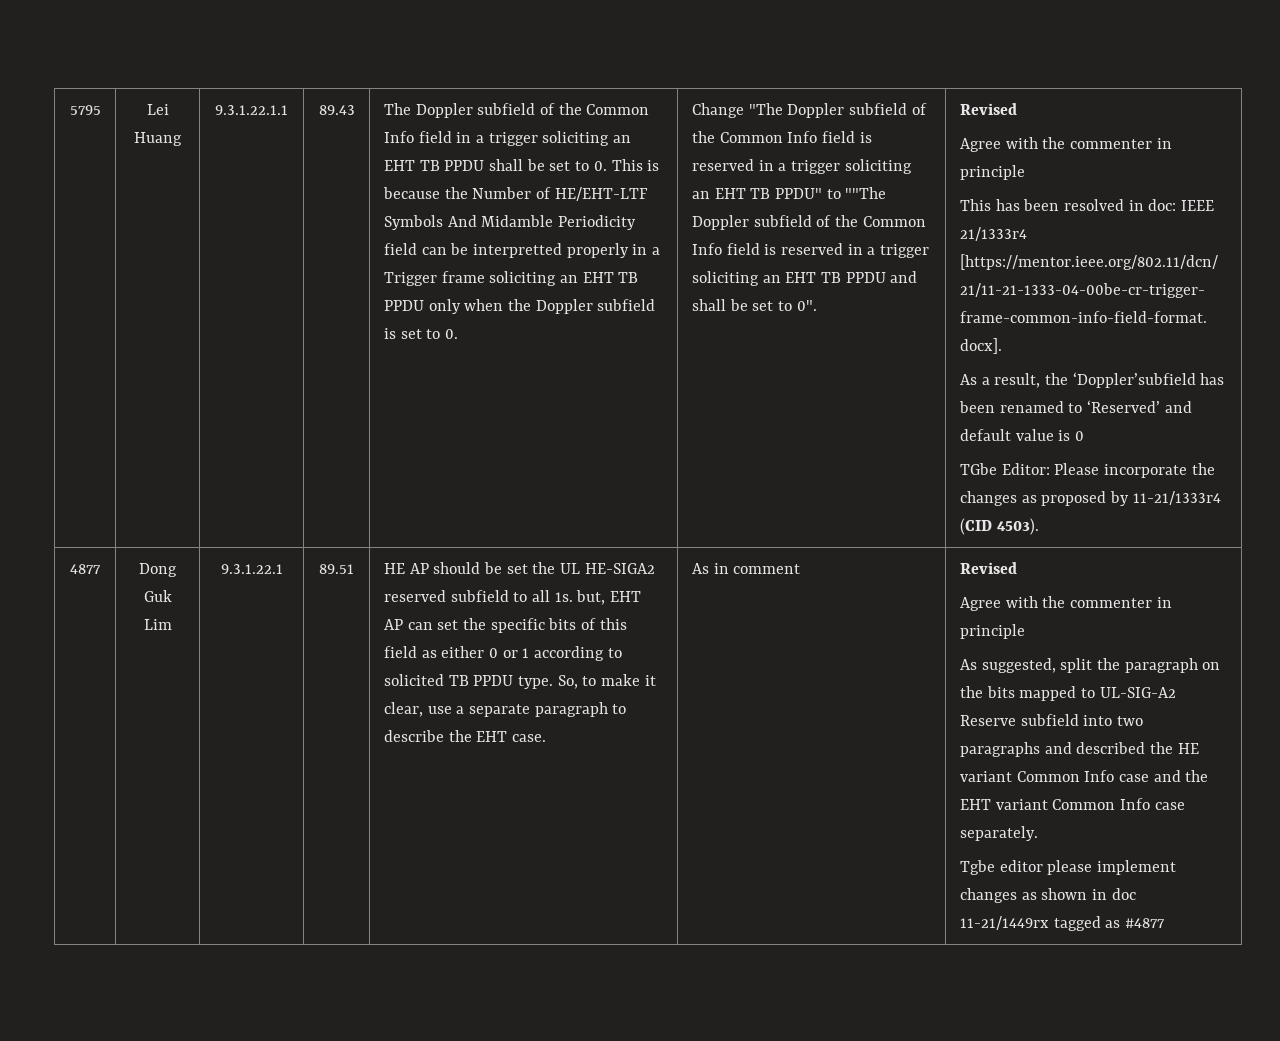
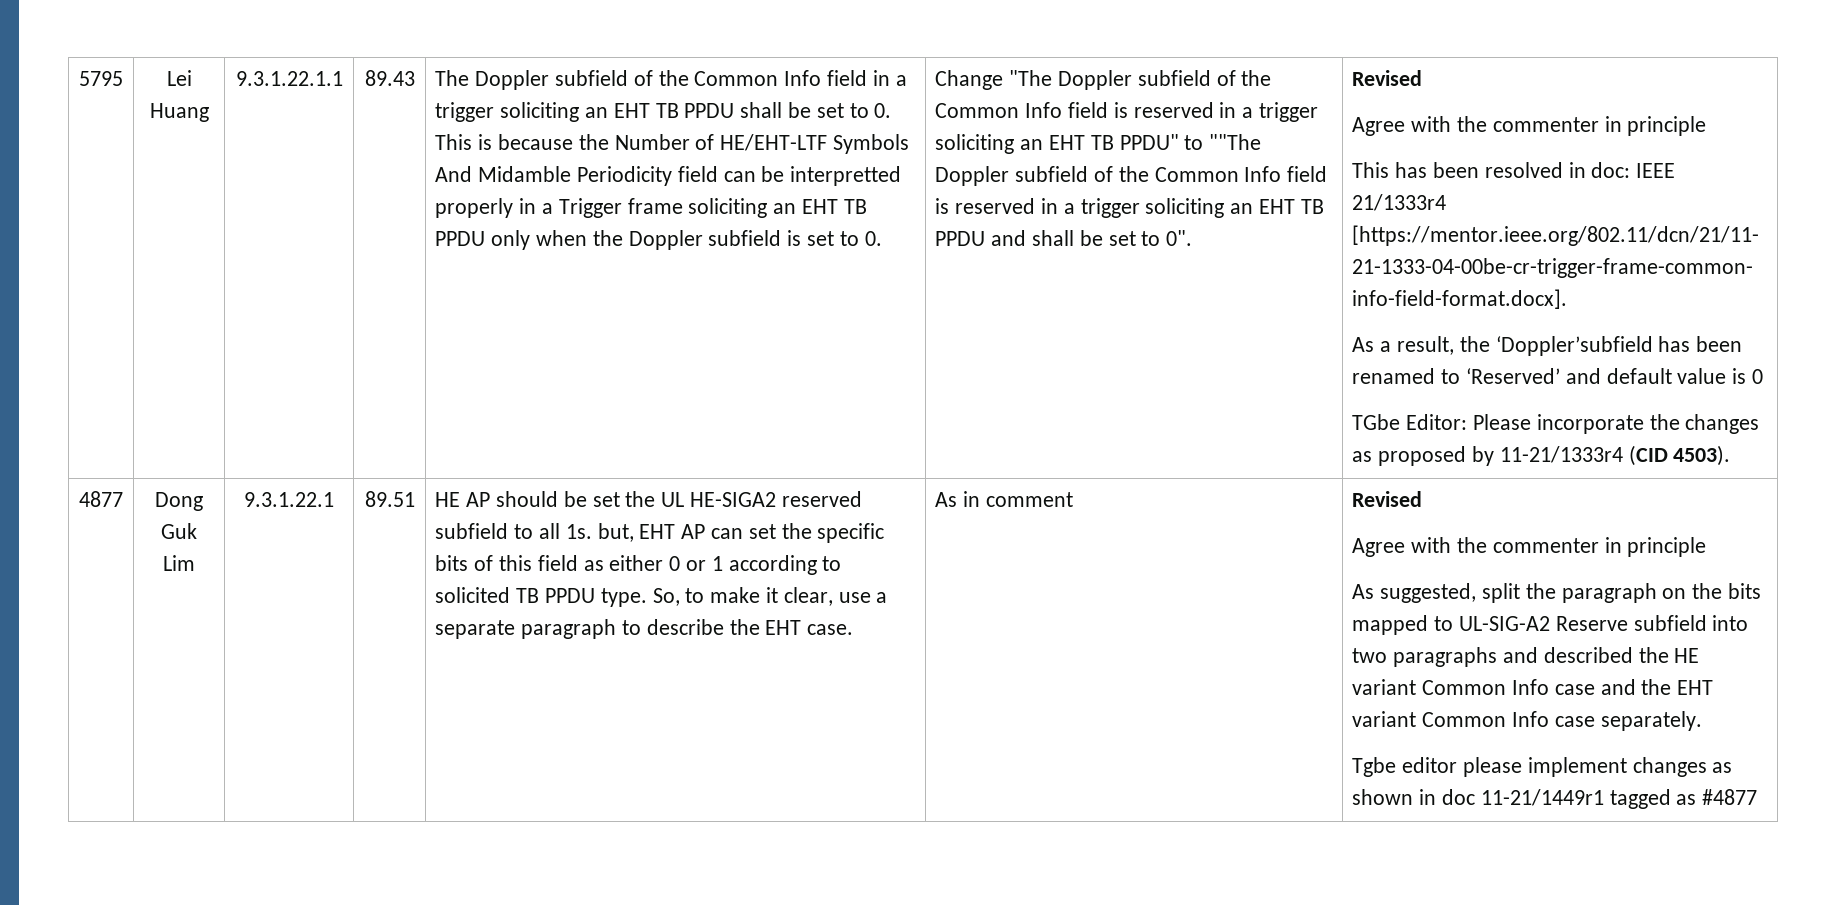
- Tgbe editor please implement changes as shown in doc 11-21/1449rx tagged as #4877
+ Tgbe editor please implement changes as shown in doc 11-21/1449r1 tagged as #4877

